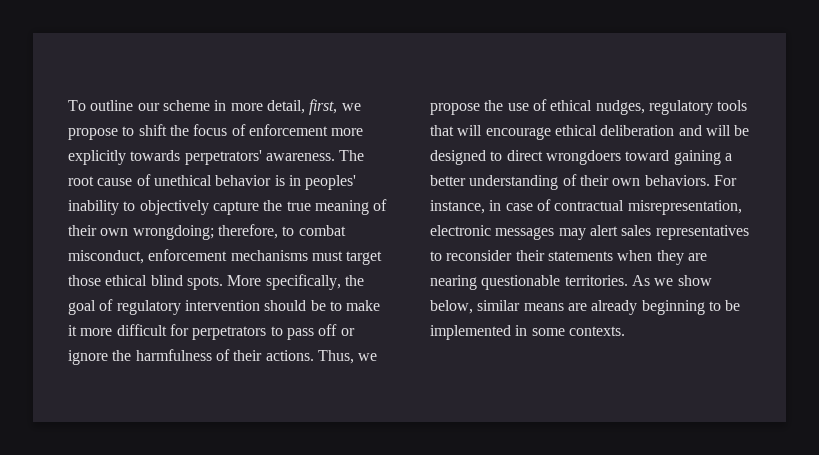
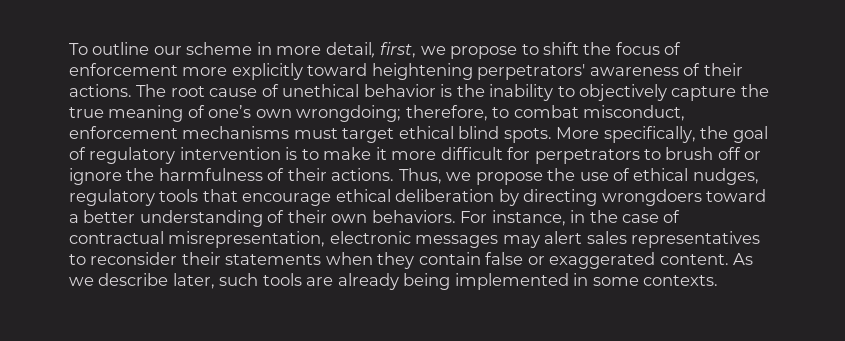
- To outline our scheme in more detail, first, we propose to shift the focus of enforcement more explicitly towards perpetrators' awareness.
+ To outline our scheme in more detail, first, we propose to shift the focus of enforcement more explicitly toward heightening perpetrators' awareness of their actions.
- The root cause of unethical behavior is in peoples' inability to objectively capture the true meaning of their own wrongdoing; therefore, to combat misconduct, enforcement mechanisms must target those ethical blind spots.
+ The root cause of unethical behavior is the inability to objectively capture the true meaning of one’s own wrongdoing; therefore, to combat misconduct, enforcement mechanisms must target ethical blind spots.
- More specifically, the goal of regulatory intervention should be to make it more difficult for perpetrators to pass off or ignore the harmfulness of their actions.
+ More specifically, the goal of regulatory intervention is to make it more difficult for perpetrators to brush off or ignore the harmfulness of their actions.
- Thus, we propose the use of ethical nudges, regulatory tools that will encourage ethical deliberation and will be designed to direct wrongdoers toward gaining a better understanding of their own behaviors.
+ Thus, we propose the use of ethical nudges, regulatory tools that encourage ethical deliberation by directing wrongdoers toward a better understanding of their own behaviors.
- For instance, in case of contractual misrepresentation, electronic messages may alert sales representatives to reconsider their statements when they are nearing questionable territories. As we show below, similar means are already beginning to be implemented in some contexts.
+ For instance, in the case of contractual misrepresentation, electronic messages may alert sales representatives to reconsider their statements when they contain false or exaggerated content. As we describe later, such tools are already being implemented in some contexts.

